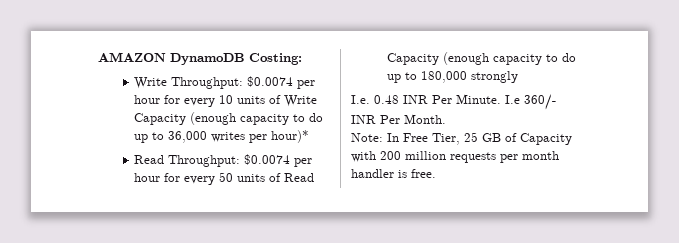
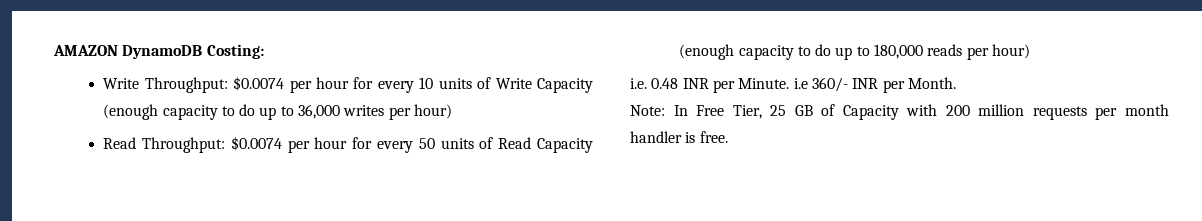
- Write Throughput: $0.0074 per hour for every 10 units of Write Capacity (enough capacity to do up to 36,000 writes per hour)*
+ Write Throughput: $0.0074 per hour for every 10 units of Write Capacity (enough capacity to do up to 36,000 writes per hour)
- Read Throughput: $0.0074 per hour for every 50 units of Read Capacity (enough capacity to do up to 180,000 strongly
- I.e. 0.48 INR Per Minute. I.e 360/- INR Per Month.
+ Read Throughput: $0.0074 per hour for every 50 units of Read Capacity (enough capacity to do up to 180,000 reads per hour)
+ i.e. 0.48 INR per Minute. i.e 360/- INR per Month.

